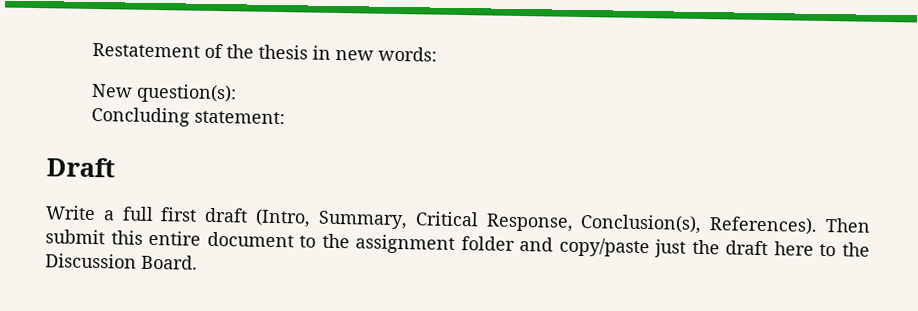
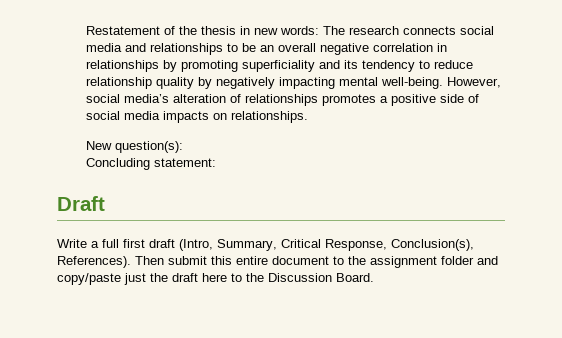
- Restatement of the thesis in new words:
+ Restatement of the thesis in new words: The research connects social media and relationships to be an overall negative correlation in relationships by promoting superficiality and its tendency to reduce relationship quality by negatively impacting mental well-being. However, social media’s alteration of relationships promotes a positive side of social media impacts on relationships.

